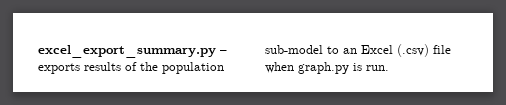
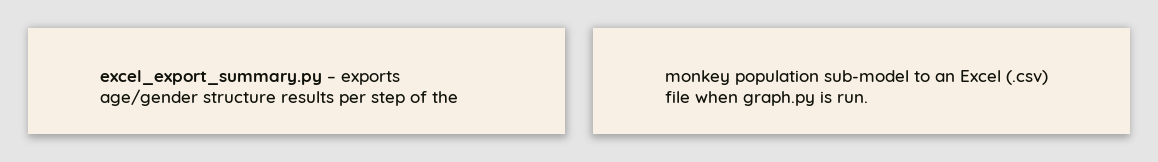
- excel_export_summary.py – exports results of the population sub-model to an Excel (.csv) file when graph.py is run.
+ excel_export_summary.py – exports age/gender structure results per step of the monkey population sub-model to an Excel (.csv) file when graph.py is run.

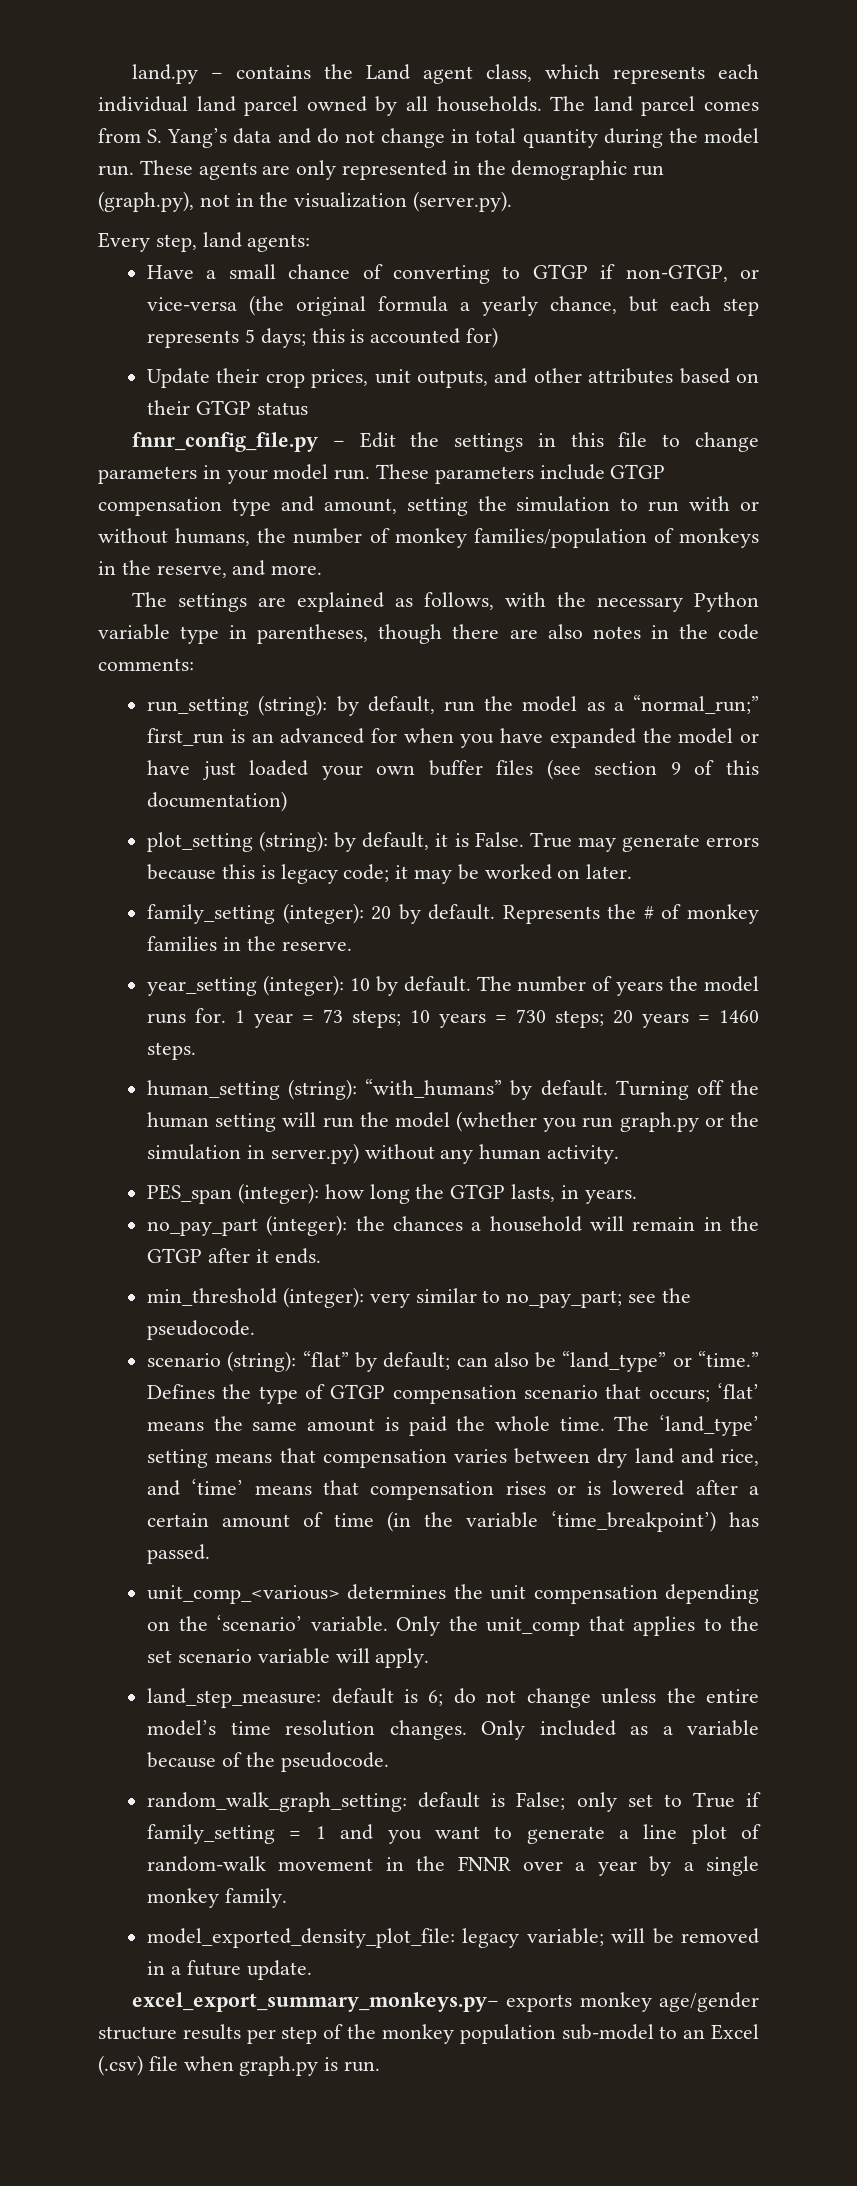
- excel_export_summary.py – exports age/gender structure results per step of the monkey population sub-model to an Excel (.csv) file when graph.py is run.
+ land.py – contains the Land agent class, which represents each individual land parcel owned by all households. The land parcel comes from S. Yang’s data and do not change in total quantity during the model run. These agents are only represented in the demographic run (graph.py), not in the visualization (server.py).
+ Every step, land agents:
+ Have a small chance of converting to GTGP if non-GTGP, or vice-versa (the original formula a yearly chance, but each step represents 5 days; this is accounted for)
+ Update their crop prices, unit outputs, and other attributes based on their GTGP status
+ fnnr_config_file.py – Edit the settings in this file to change parameters in your model run. These parameters include GTGP compensation type and amount, setting the simulation to run with or without humans, the number of monkey families/population of monkeys in the reserve, and more.
+ The settings are explained as follows, with the necessary Python variable type in parentheses, though there are also notes in the code comments:
+ run_setting (string): by default, run the model as a “normal_run;” first_run is an advanced for when you have expanded the model or have just loaded your own buffer files (see section 9 of this documentation)
+ plot_setting (string): by default, it is False. True may generate errors because this is legacy code; it may be worked on later.
+ family_setting (integer): 20 by default. Represents the # of monkey families in the reserve.
+ year_setting (integer): 10 by default. The number of years the model runs for. 1 year = 73 steps; 10 years = 730 steps; 20 years = 1460 steps.
+ human_setting (string): “with_humans” by default. Turning off the human setting will run the model (whether you run graph.py or the simulation in server.py) without any human activity.
+ PES_span (integer): how long the GTGP lasts, in years.
+ no_pay_part (integer): the chances a household will remain in the GTGP after it ends.
+ min_threshold (integer): very similar to no_pay_part; see the pseudocode.
+ scenario (string): “flat” by default; can also be “land_type” or “time.” Defines the type of GTGP compensation scenario that occurs; ‘flat’ means the same amount is paid the whole time. The ‘land_type’ setting means that compensation varies between dry land and rice, and ‘time’ means that compensation rises or is lowered after a certain amount of time (in the variable ‘time_breakpoint’) has passed.
+ unit_comp_<various> determines the unit compensation depending on the ‘scenario’ variable. Only the unit_comp that applies to the set scenario variable will apply.
+ land_step_measure: default is 6; do not change unless the entire model’s time resolution changes. Only included as a variable because of the pseudocode.
+ random_walk_graph_setting: default is False; only set to True if family_setting = 1 and you want to generate a line plot of random-walk movement in the FNNR over a year by a single monkey family.
+ model_exported_density_plot_file: legacy variable; will be removed in a future update.
+ excel_export_summary_monkeys.py– exports monkey age/gender structure results per step of the monkey population sub-model to an Excel (.csv) file when graph.py is run.

